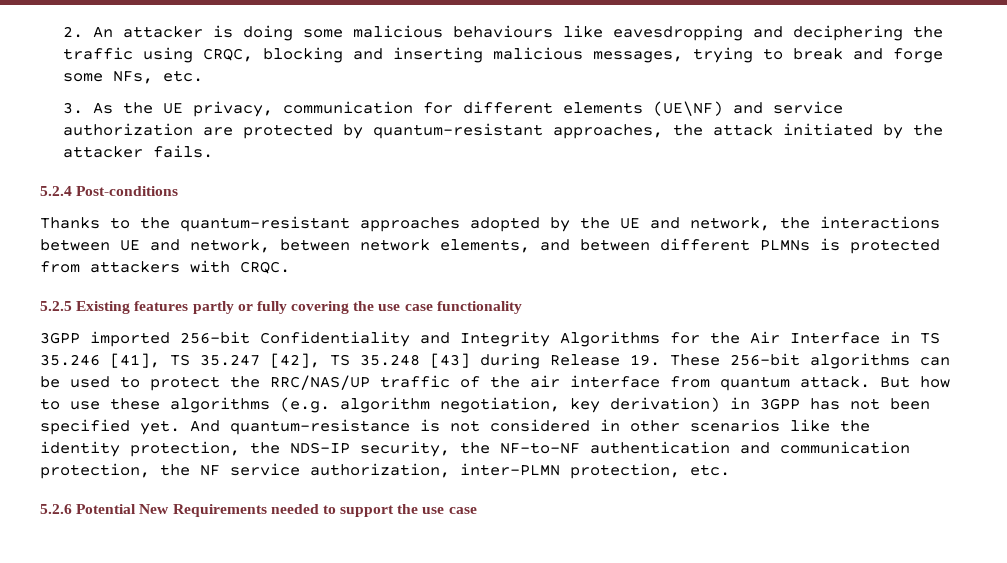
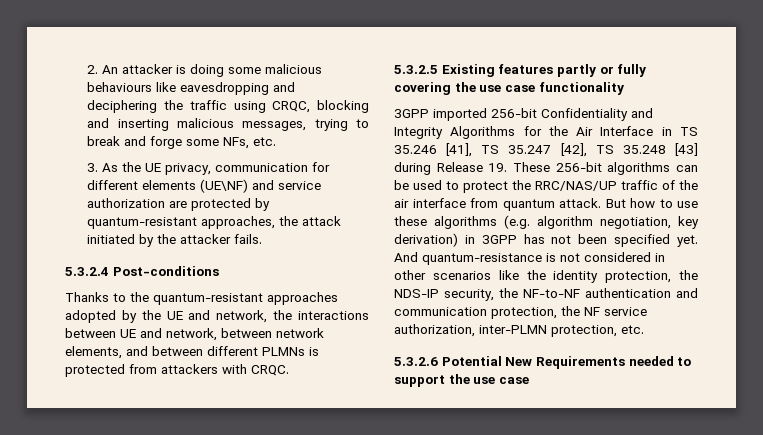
- 5.2.4 Post-conditions
+ 5.3.2.4 Post-conditions
- 5.2.5 Existing features partly or fully covering the use case functionality
+ 5.3.2.5 Existing features partly or fully covering the use case functionality
- 5.2.6 Potential New Requirements needed to support the use case
+ 5.3.2.6 Potential New Requirements needed to support the use case

